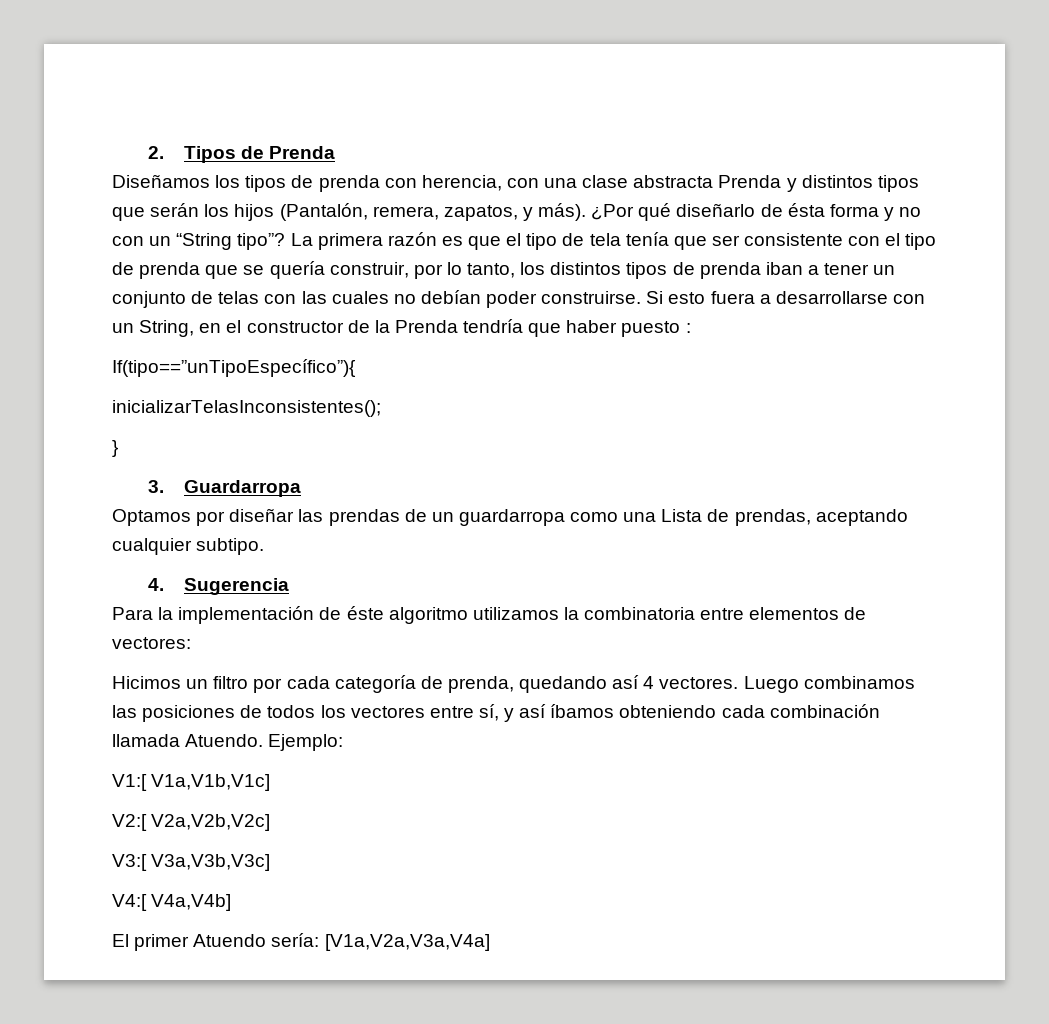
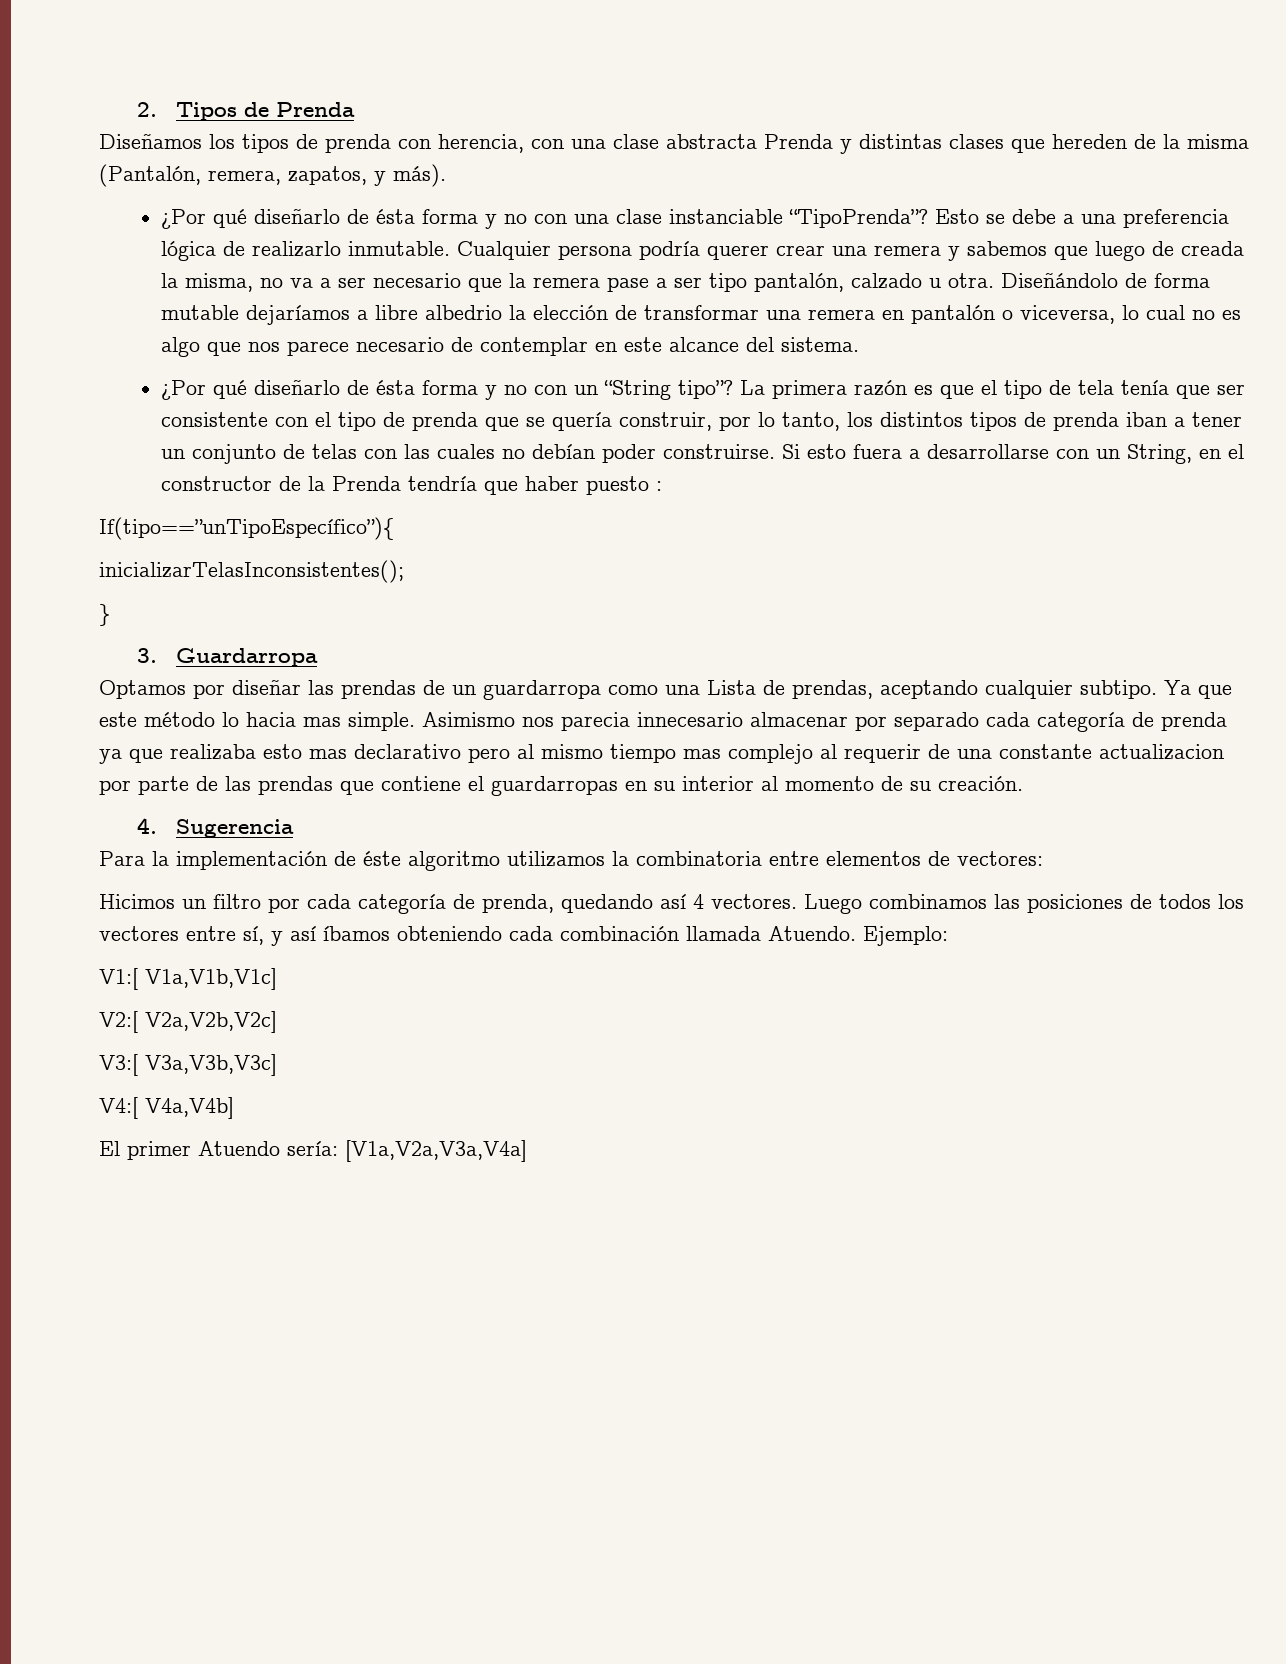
- Diseñamos los tipos de prenda con herencia, con una clase abstracta Prenda y distintos tipos que serán los hijos (Pantalón, remera, zapatos, y más). ¿Por qué diseñarlo de ésta forma y no con un “String tipo”?
+ Diseñamos los tipos de prenda con herencia, con una clase abstracta Prenda y distintas clases que hereden de la misma (Pantalón, remera, zapatos, y más).
+ ¿Por qué diseñarlo de ésta forma y no con una clase instanciable “TipoPrenda”? Esto se debe a una preferencia lógica de realizarlo inmutable. Cualquier persona podría querer crear una remera y sabemos que luego de creada la misma, no va a ser necesario que la remera pase a ser tipo pantalón, calzado u otra. Diseñándolo de forma mutable dejaríamos a libre albedrio la elección de transformar una remera en pantalón o viceversa, lo cual no es algo que nos parece necesario de contemplar en este alcance del sistema.
+ ¿Por qué diseñarlo de ésta forma y no con un “String tipo”?
+ Ya que este método lo hacia mas simple. Asimismo nos parecia innecesario almacenar por separado cada categoría de prenda ya que realizaba esto mas declarativo pero al mismo tiempo mas complejo al requerir de una constante actualizacion por parte de las prendas que contiene el guardarropas en su interior al momento de su creación.

